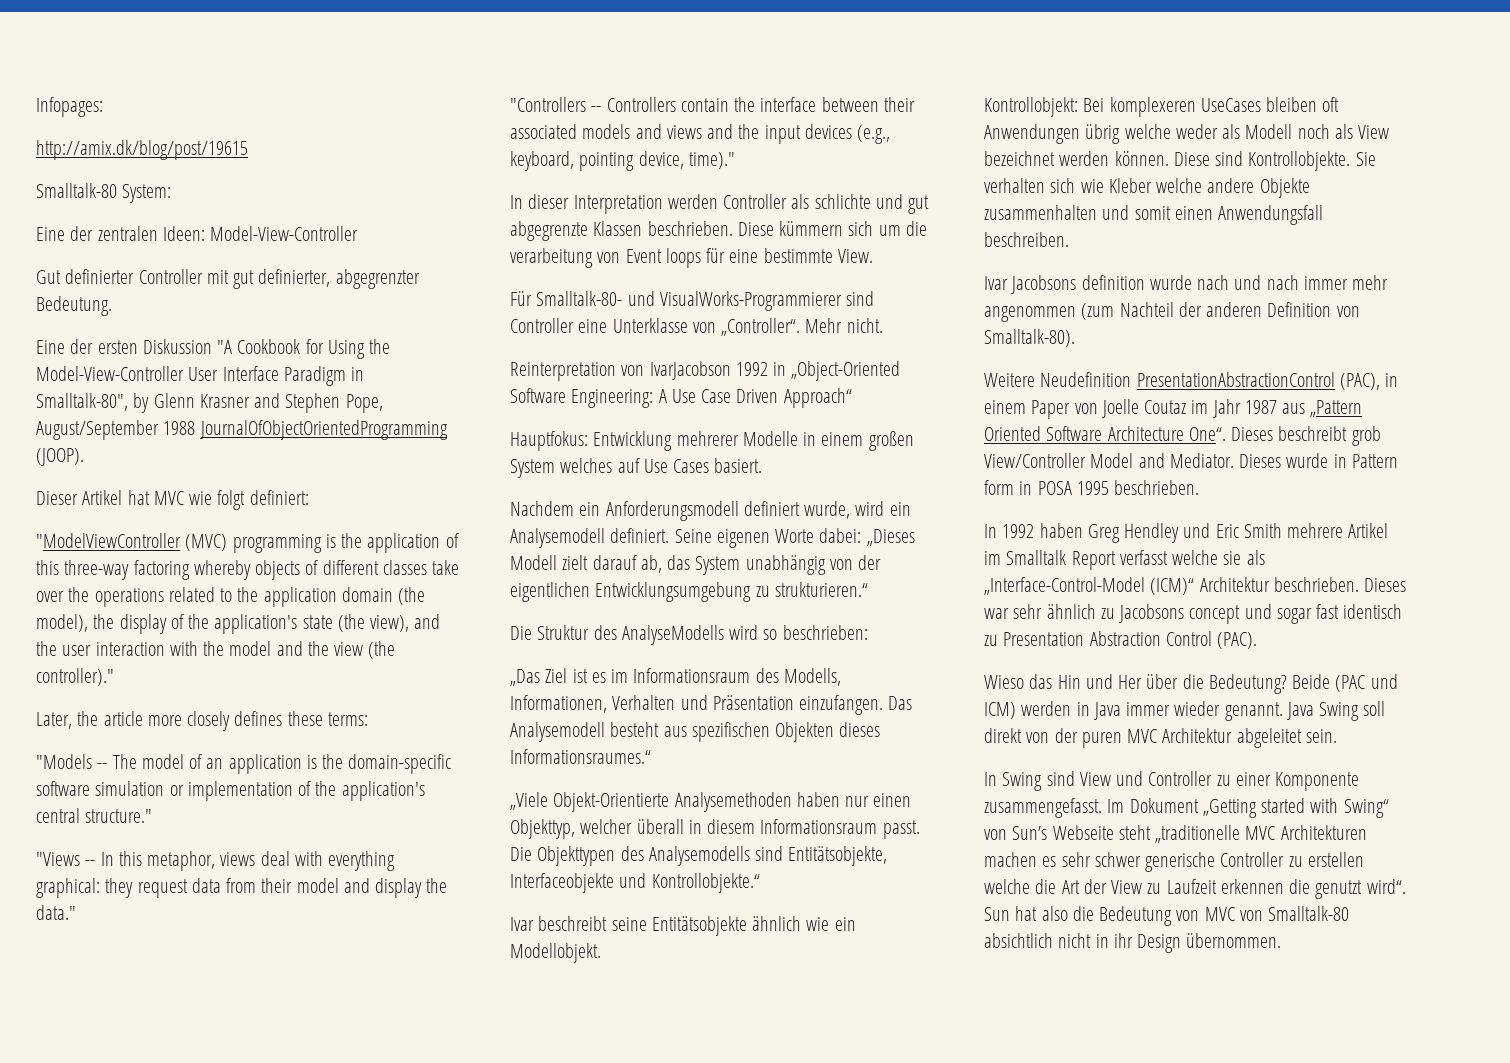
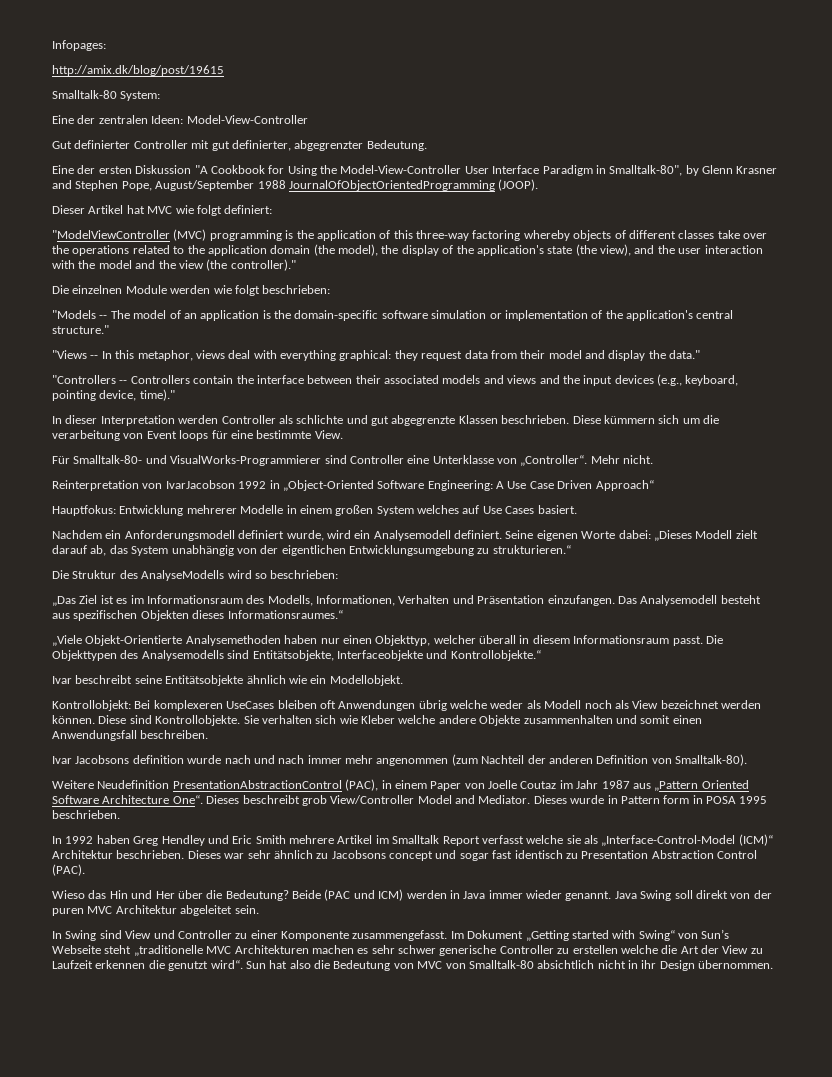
- Later, the article more closely defines these terms:
+ Die einzelnen Module werden wie folgt beschrieben:

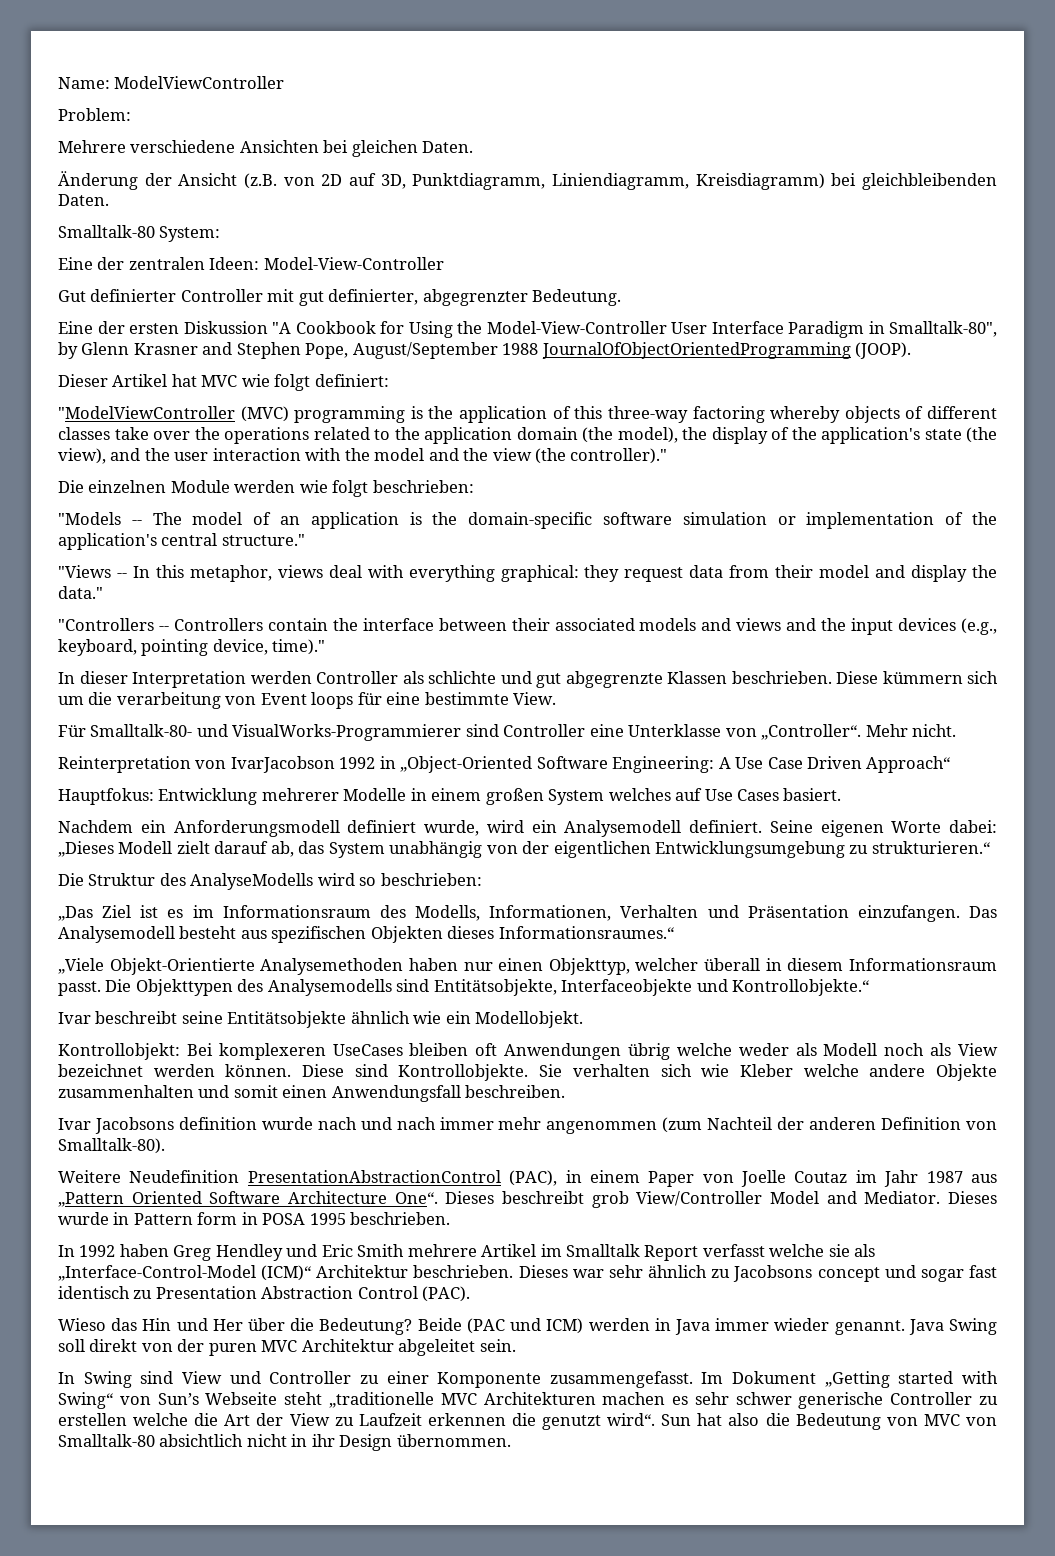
- Infopages:
- http://amix.dk/blog/post/19615
+ Name: ModelViewController
+ Problem:
+ Mehrere verschiedene Ansichten bei gleichen Daten.
+ Änderung der Ansicht (z.B. von 2D auf 3D, Punktdiagramm, Liniendiagramm, Kreisdiagramm) bei gleichbleibenden Daten.

